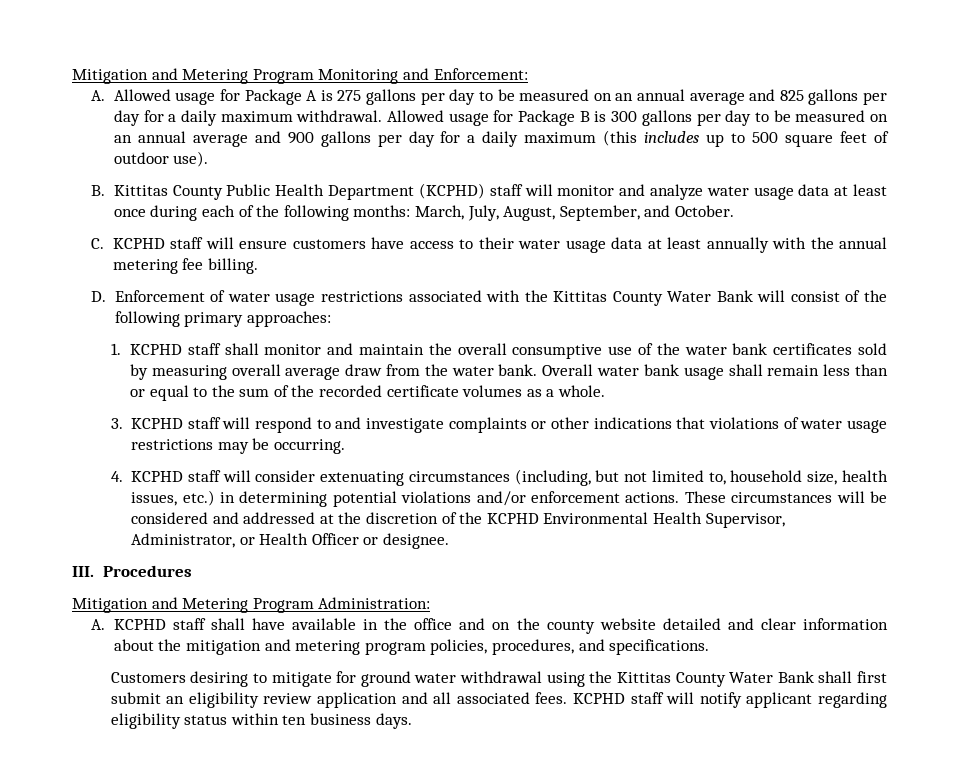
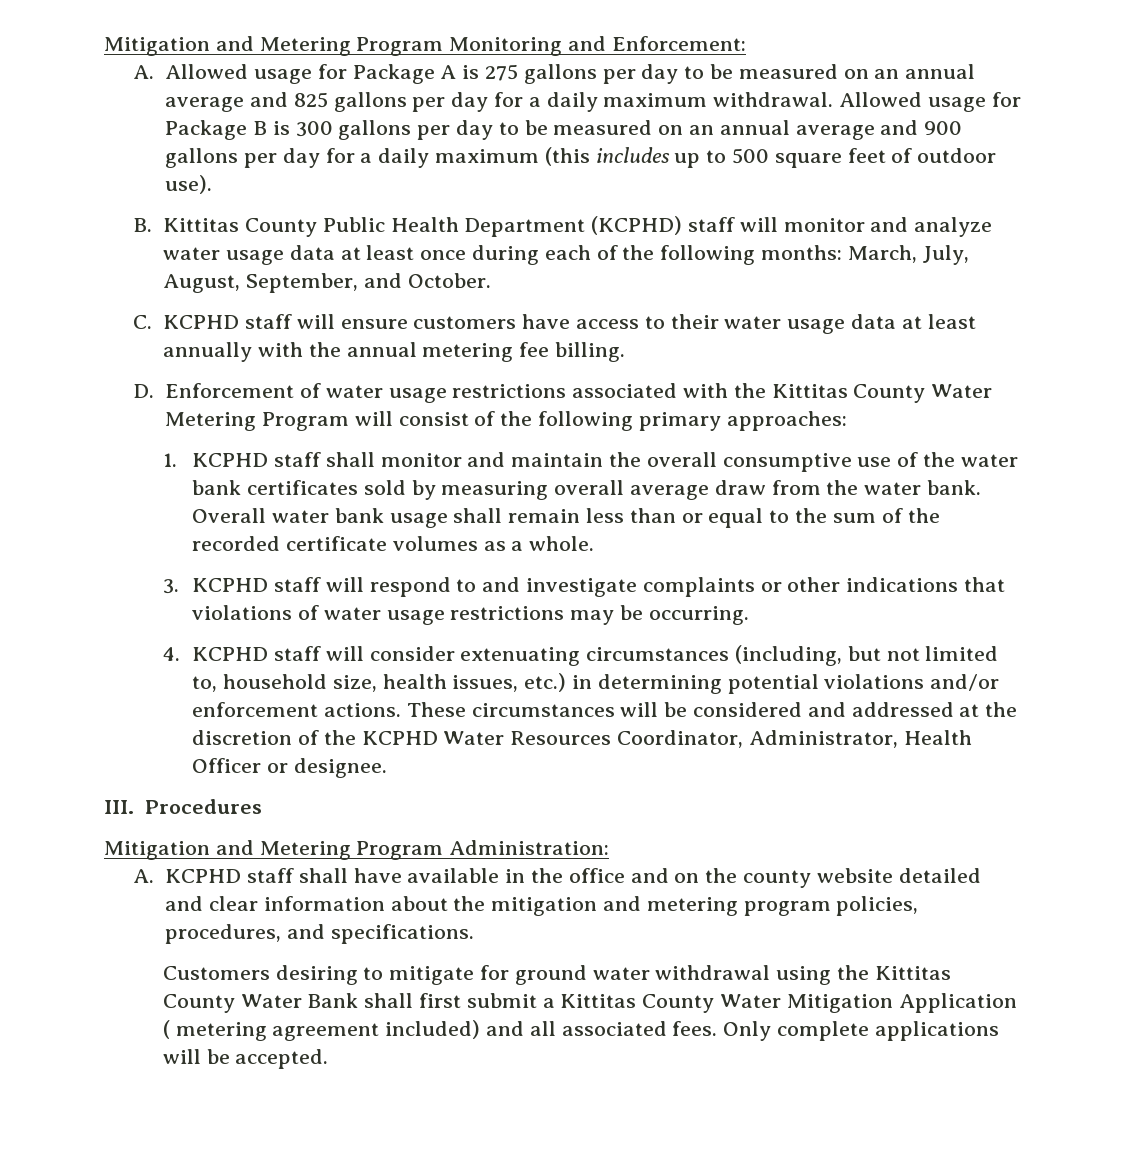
- D. Enforcement of water usage restrictions associated with the Kittitas County Water Bank will consist of the following primary approaches:
+ D. Enforcement of water usage restrictions associated with the Kittitas County Water Metering Program will consist of the following primary approaches:
- These circumstances will be considered and addressed at the discretion of the KCPHD Environmental Health Supervisor, Administrator, or Health Officer or designee.
+ These circumstances will be considered and addressed at the discretion of the KCPHD Water Resources Coordinator, Administrator, Health Officer or designee.
- Customers desiring to mitigate for ground water withdrawal using the Kittitas County Water Bank shall first submit an eligibility review application and all associated fees. KCPHD staff will notify applicant regarding eligibility status within ten business days.
+ Customers desiring to mitigate for ground water withdrawal using the Kittitas County Water Bank shall first submit a Kittitas County Water Mitigation Application ( metering agreement included) and all associated fees. Only complete applications will be accepted.

